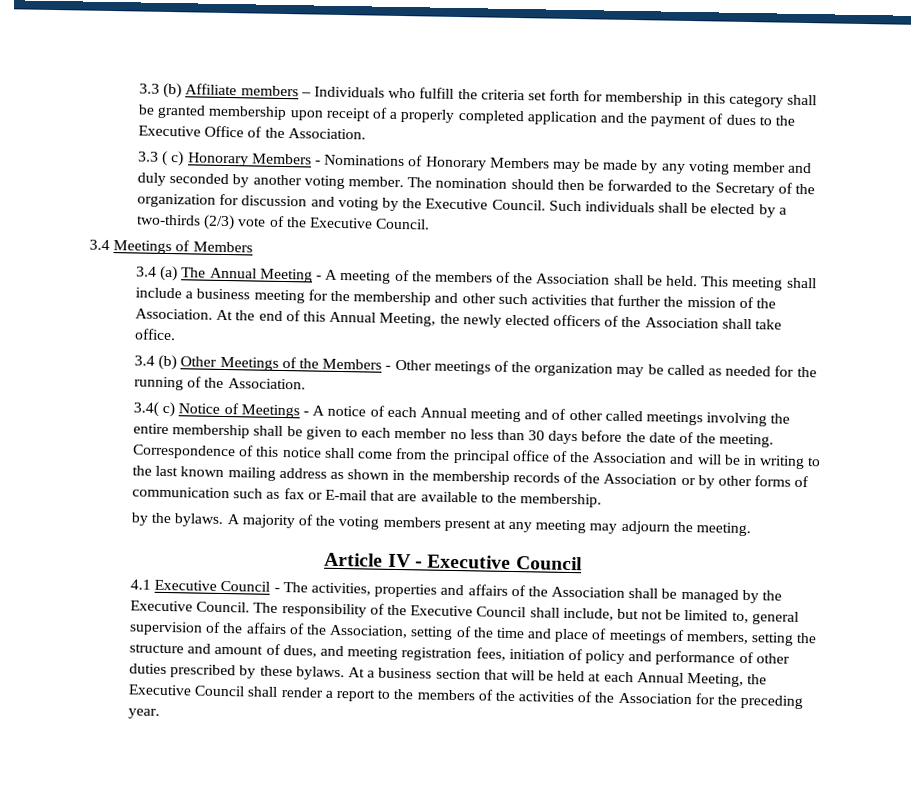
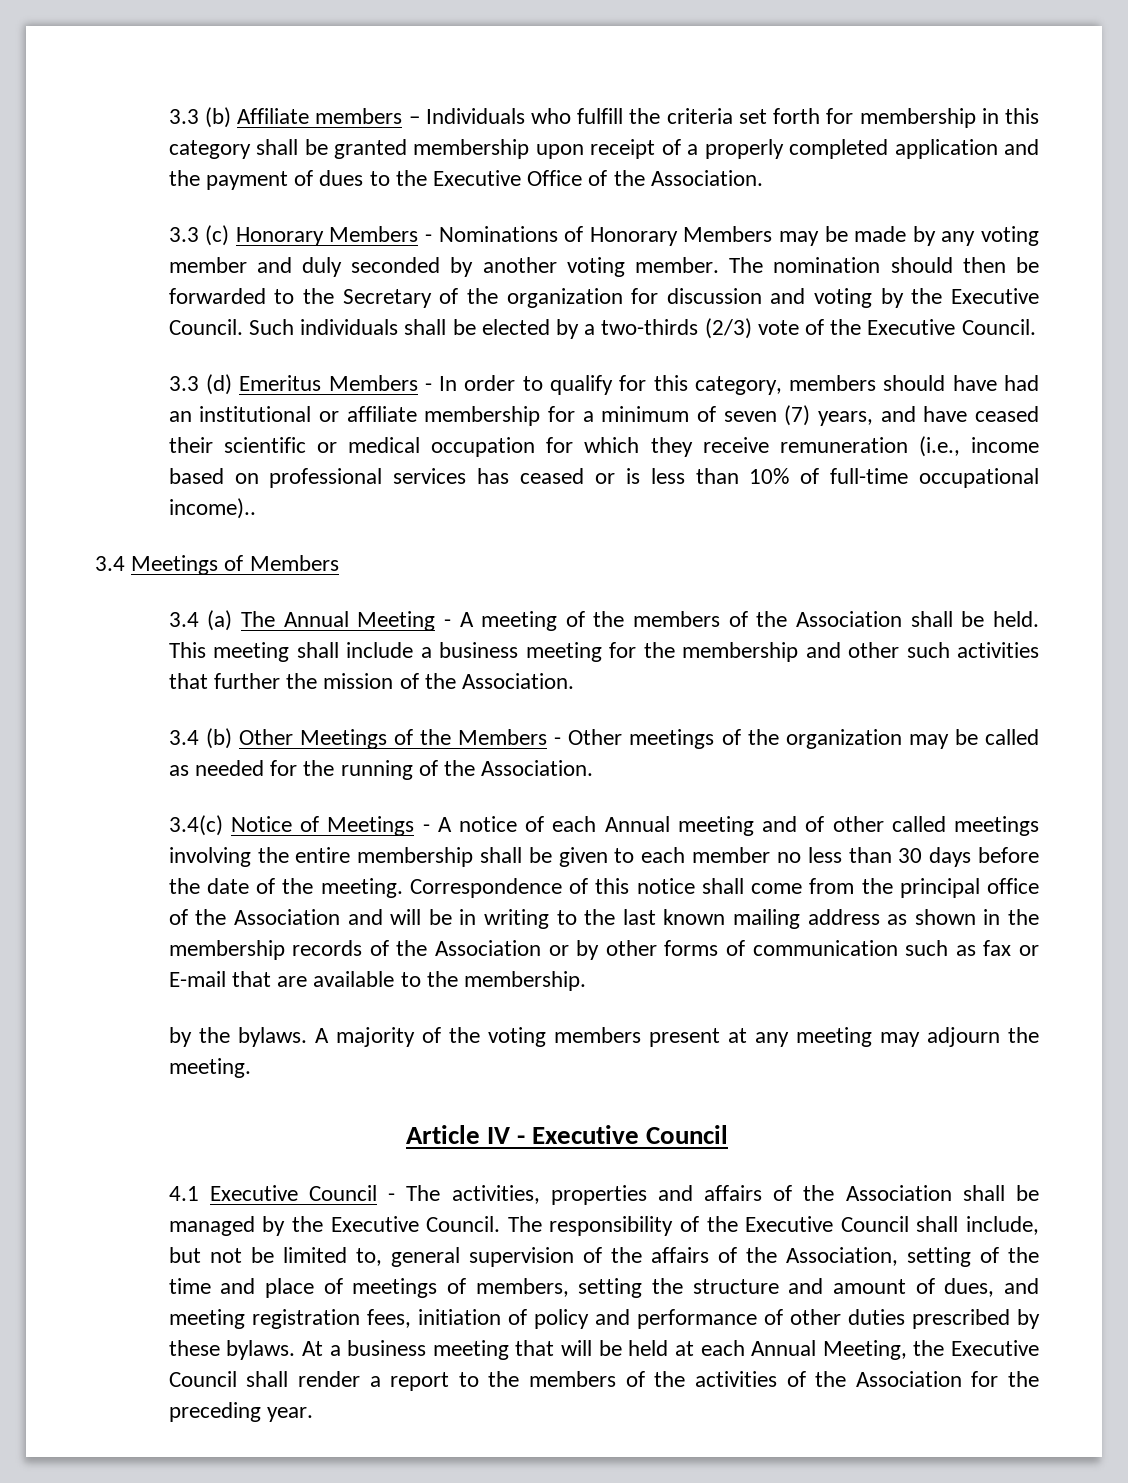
- 3.3 ( c) Honorary Members - Nominations of Honorary Members may be made by any voting member and duly seconded by another voting member.
+ 3.3 (c) Honorary Members - Nominations of Honorary Members may be made by any voting member and duly seconded by another voting member.
+ 3.3 (d) Emeritus Members - In order to qualify for this category, members should have had an institutional or affiliate membership for a minimum of seven (7) years, and have ceased their scientific or medical occupation for which they receive remuneration (i.e., income based on professional services has ceased or is less than 10% of full-time occupational income)..
- At the end of this Annual Meeting, the newly elected officers of the Association shall take office.
- 3.4( c) Notice of Meetings - A notice of each Annual meeting and of other called meetings involving the entire membership shall be given to each member no less than 30 days before the date of the meeting.
+ 3.4(c) Notice of Meetings - A notice of each Annual meeting and of other called meetings involving the entire membership shall be given to each member no less than 30 days before the date of the meeting.
- At a business section that will be held at each Annual Meeting, the Executive Council shall render a report to the members of the activities of the Association for the preceding year.
+ At a business meeting that will be held at each Annual Meeting, the Executive Council shall render a report to the members of the activities of the Association for the preceding year.

